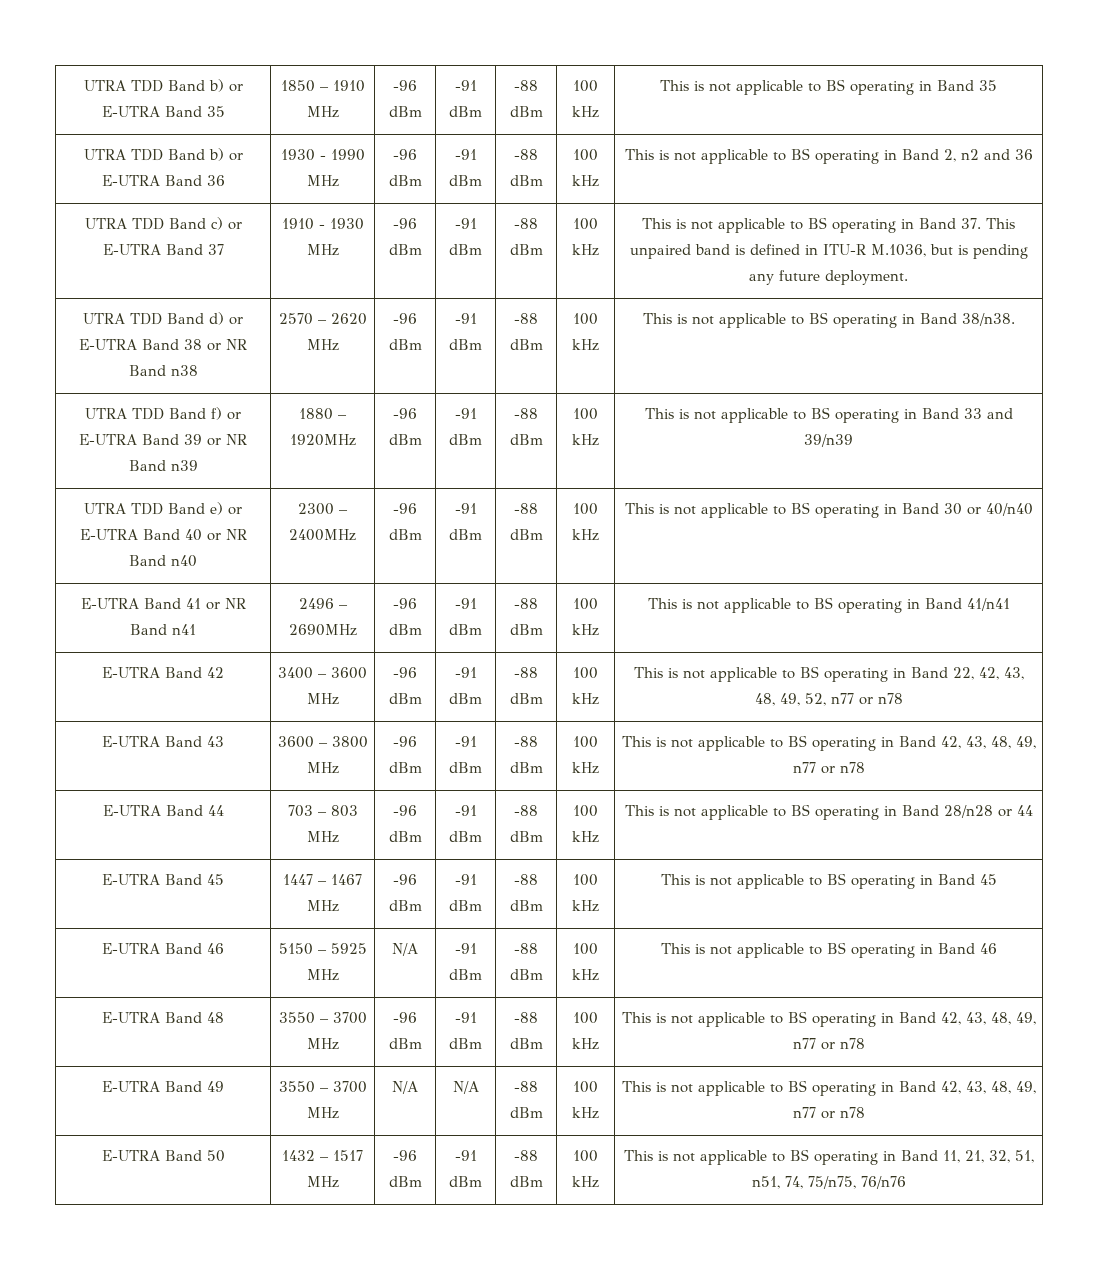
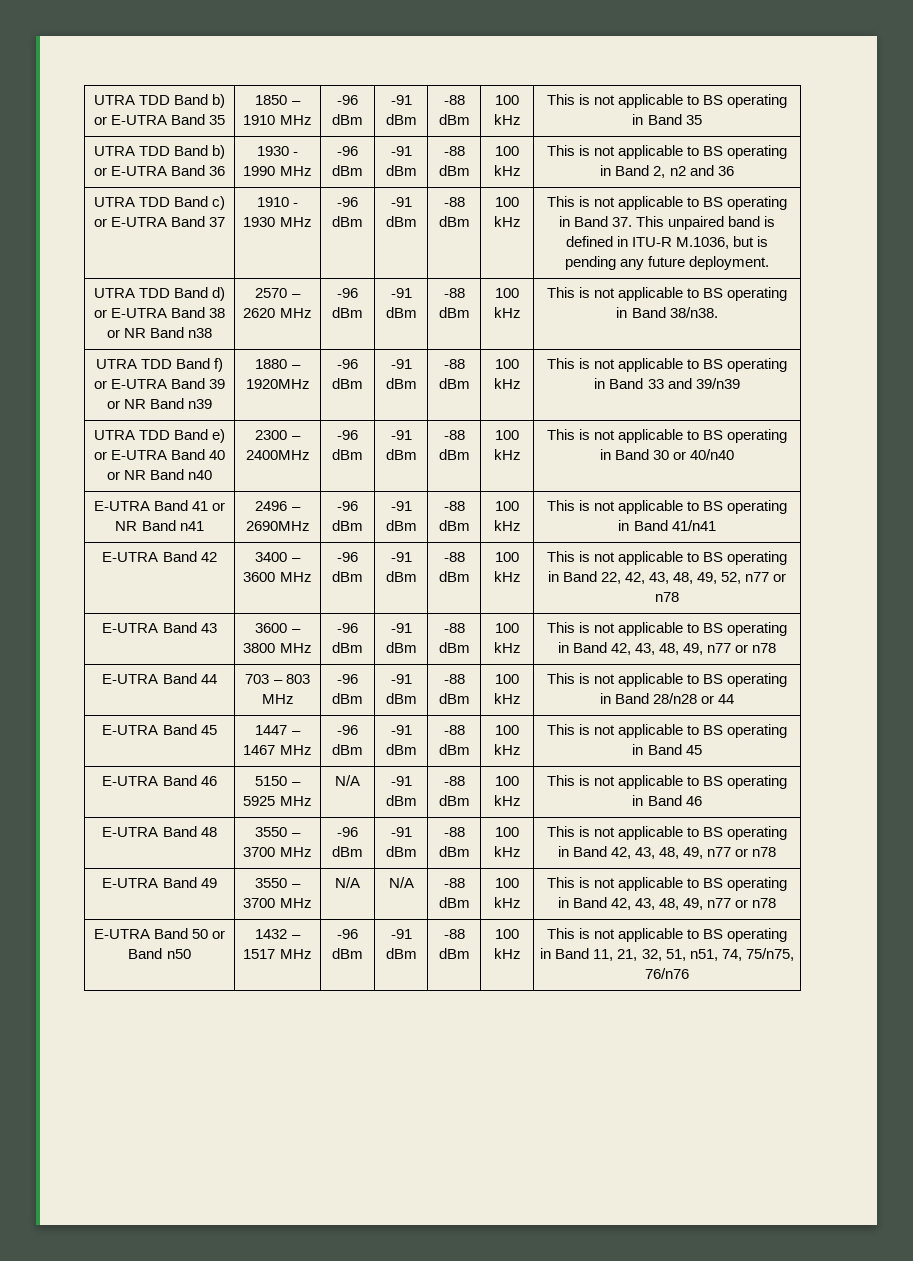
- E-UTRA Band 50 | 1432 – 1517 MHz | -96 dBm | -91 dBm | -88 dBm | 100 kHz | This is not applicable to BS operating in Band 11, 21, 32, 51, n51, 74, 75/n75, 76/n76
+ E-UTRA Band 50 or Band n50 | 1432 – 1517 MHz | -96 dBm | -91 dBm | -88 dBm | 100 kHz | This is not applicable to BS operating in Band 11, 21, 32, 51, n51, 74, 75/n75, 76/n76

